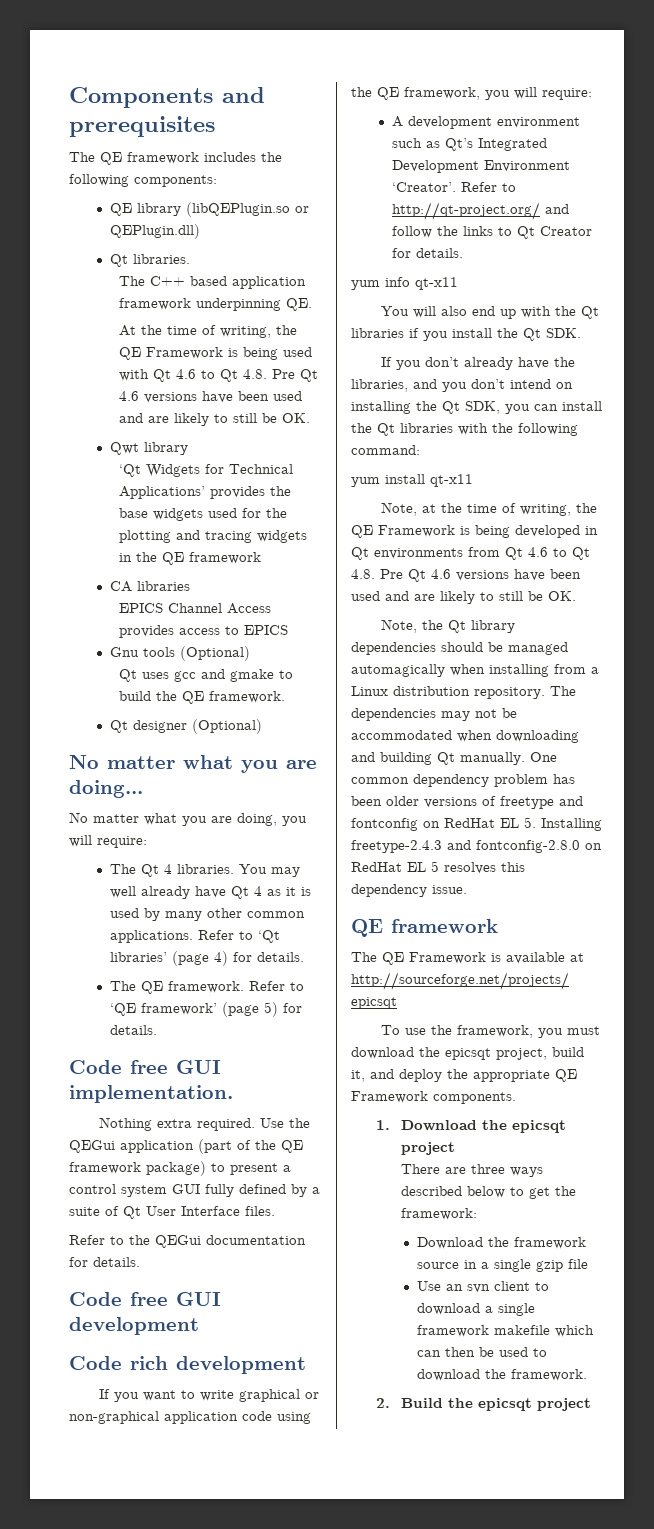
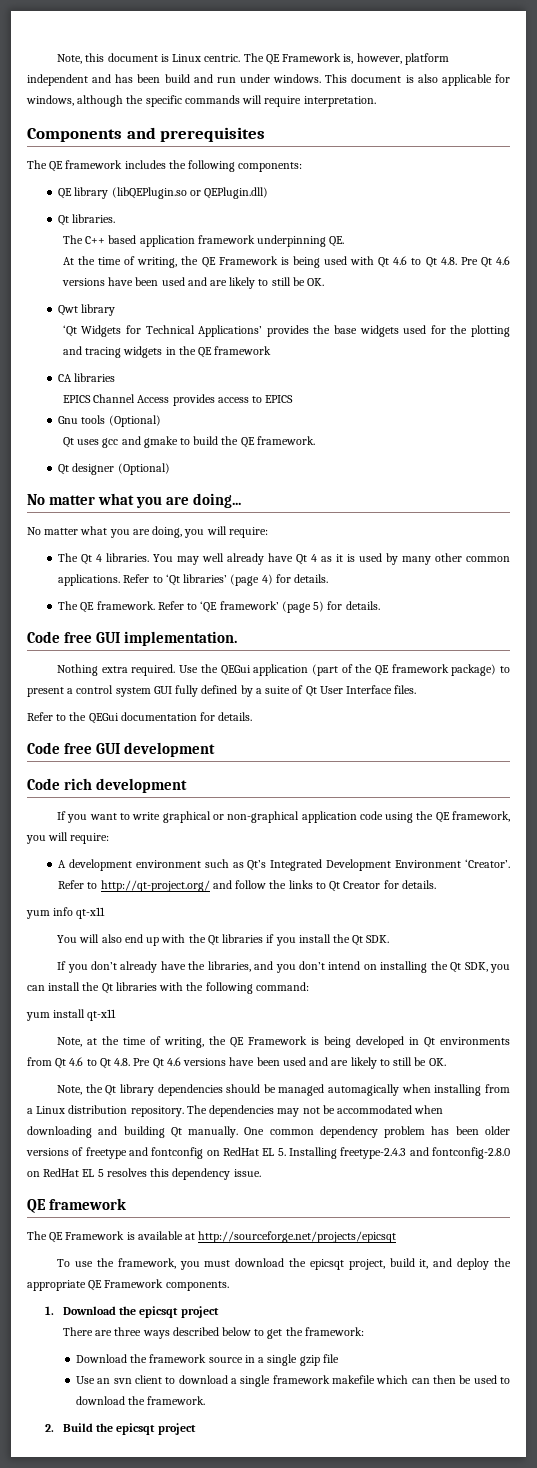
+ Note, this document is Linux centric. The QE Framework is, however, platform independent and has been build and run under windows. This document is also applicable for windows, although the specific commands will require interpretation.

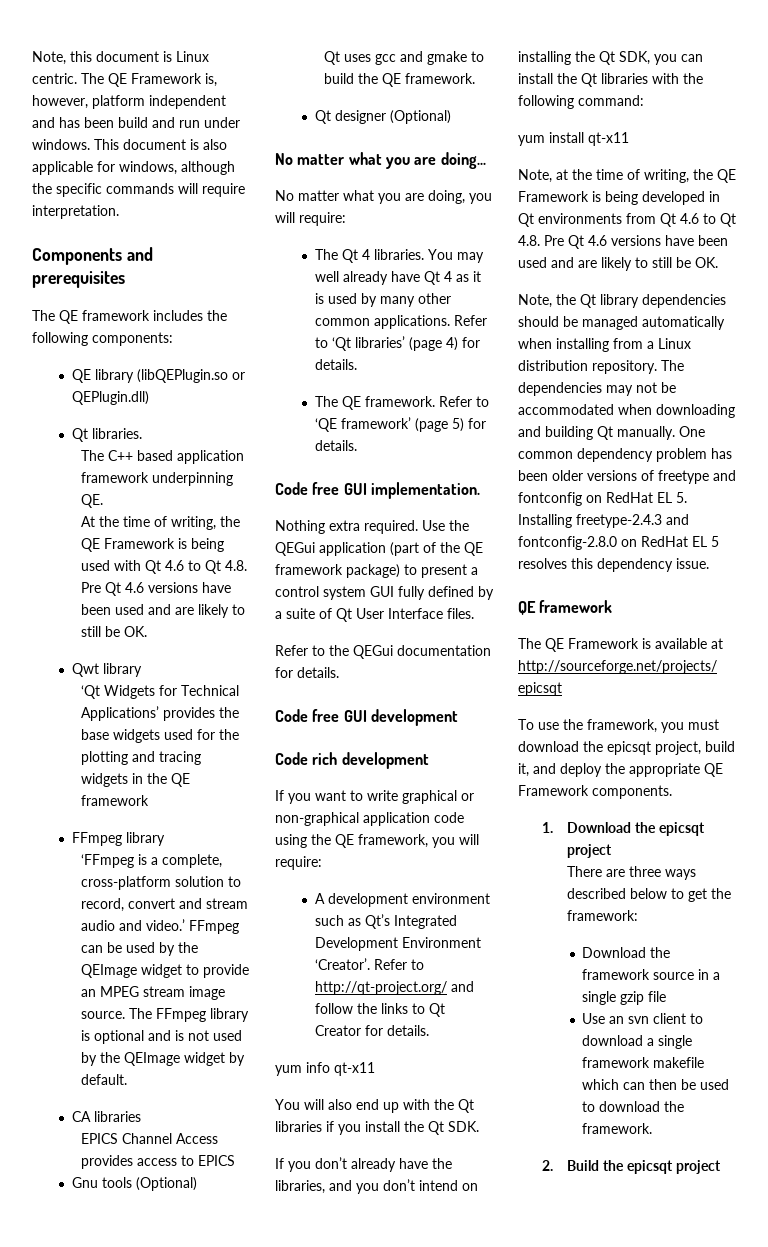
  ‘Qt Widgets for Technical Applications’ provides the base widgets used for the plotting and tracing widgets in the QE framework
+ FFmpeg library
+ ‘FFmpeg is a complete, cross-platform solution to record, convert and stream audio and video.’ FFmpeg can be used by the QEImage widget to provide an MPEG stream image source. The FFmpeg library is optional and is not used by the QEImage widget by default.
- Note, the Qt library dependencies should be managed automagically when installing from a Linux distribution repository.
+ Note, the Qt library dependencies should be managed automatically when installing from a Linux distribution repository.

